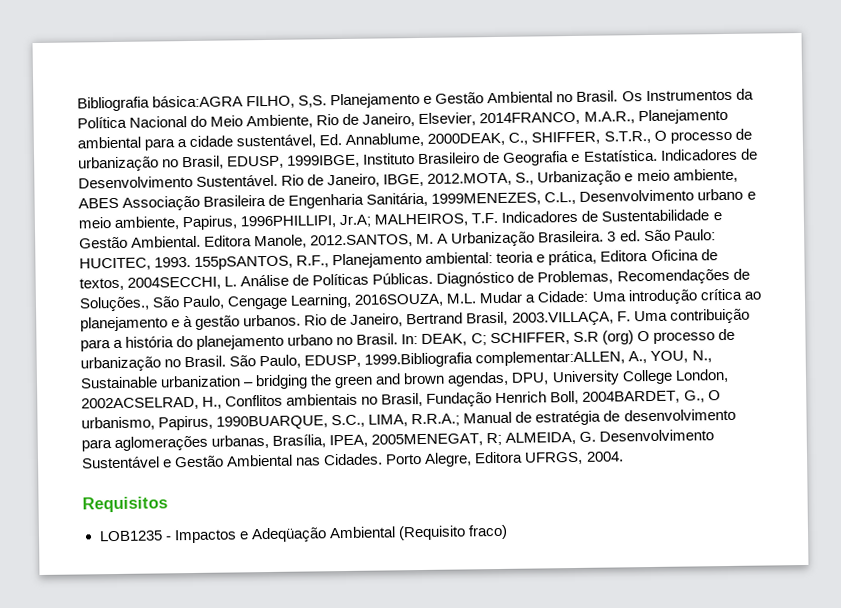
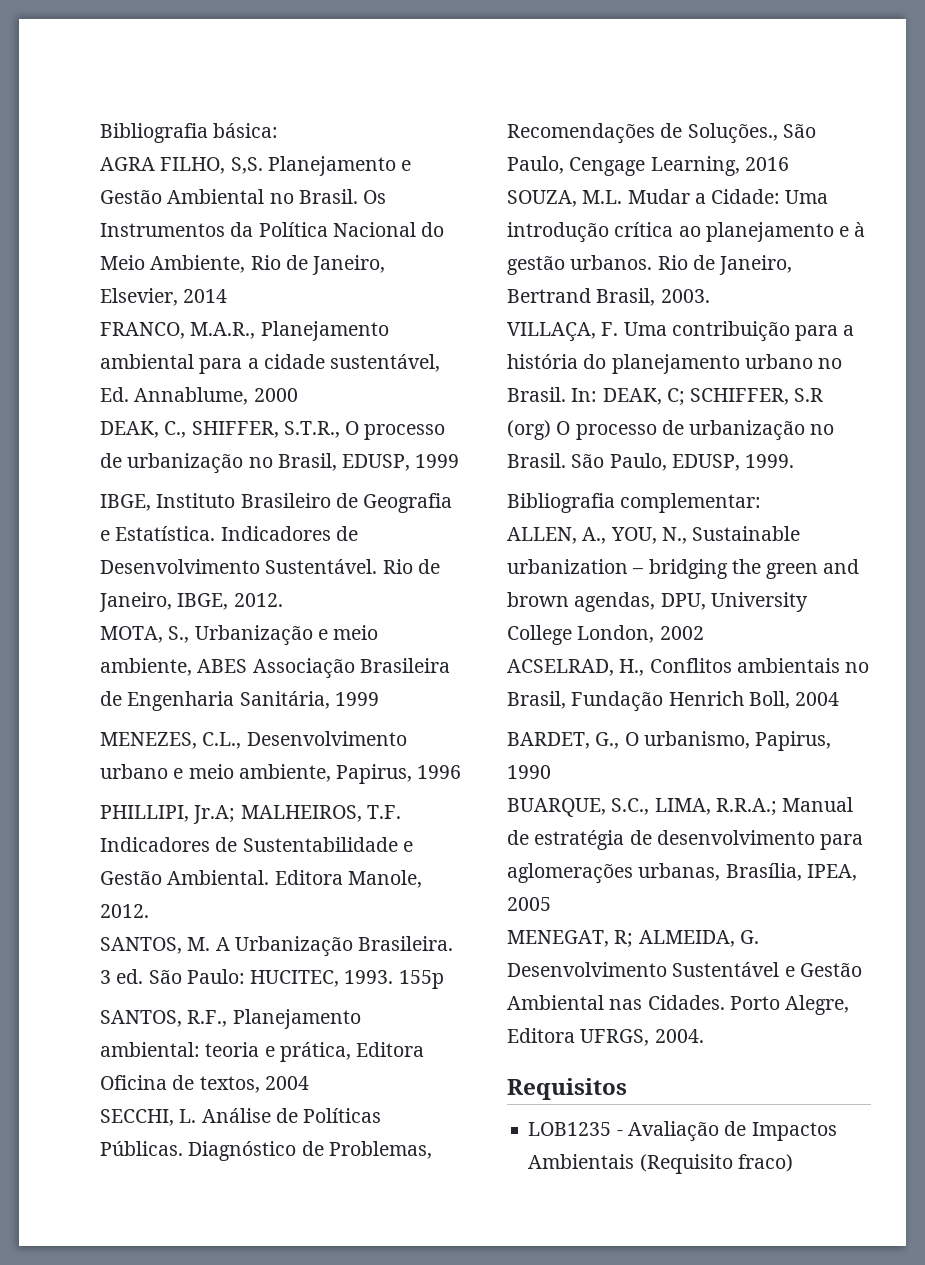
- Bibliografia básica:AGRA FILHO, S,S. Planejamento e Gestão Ambiental no Brasil.
+ Bibliografia básica:
+ AGRA FILHO, S,S. Planejamento e Gestão Ambiental no Brasil.
- Os Instrumentos da Política Nacional do Meio Ambiente, Rio de Janeiro, Elsevier, 2014FRANCO, M.A.R., Planejamento ambiental para a cidade sustentável, Ed. Annablume, 2000DEAK, C., SHIFFER, S.T.R., O processo de urbanização no Brasil, EDUSP, 1999IBGE, Instituto Brasileiro de Geografia e Estatística.
+ Os Instrumentos da Política Nacional do Meio Ambiente, Rio de Janeiro, Elsevier, 2014
+ FRANCO, M.A.R., Planejamento ambiental para a cidade sustentável, Ed. Annablume, 2000
+ DEAK, C., SHIFFER, S.T.R., O processo de urbanização no Brasil, EDUSP, 1999
+ IBGE, Instituto Brasileiro de Geografia e Estatística.
- Rio de Janeiro, IBGE, 2012.MOTA, S., Urbanização e meio ambiente, ABES Associação Brasileira de Engenharia Sanitária, 1999MENEZES, C.L., Desenvolvimento urbano e meio ambiente, Papirus, 1996PHILLIPI, Jr.A; MALHEIROS, T.F. Indicadores de Sustentabilidade e Gestão Ambiental.
+ Rio de Janeiro, IBGE, 2012.
+ MOTA, S., Urbanização e meio ambiente, ABES Associação Brasileira de Engenharia Sanitária, 1999
+ MENEZES, C.L., Desenvolvimento urbano e meio ambiente, Papirus, 1996
+ PHILLIPI, Jr.A; MALHEIROS, T.F. Indicadores de Sustentabilidade e Gestão Ambiental.
- Editora Manole, 2012.SANTOS, M. A Urbanização Brasileira.
+ Editora Manole, 2012.
+ SANTOS, M. A Urbanização Brasileira.
- 155pSANTOS, R.F., Planejamento ambiental: teoria e prática, Editora Oficina de textos, 2004SECCHI, L. Análise de Políticas Públicas.
+ 155p
+ SANTOS, R.F., Planejamento ambiental: teoria e prática, Editora Oficina de textos, 2004
+ SECCHI, L. Análise de Políticas Públicas.
- Diagnóstico de Problemas, Recomendações de Soluções., São Paulo, Cengage Learning, 2016SOUZA, M.L. Mudar a Cidade: Uma introdução crítica ao planejamento e à gestão urbanos.
+ Diagnóstico de Problemas, Recomendações de Soluções., São Paulo, Cengage Learning, 2016
+ SOUZA, M.L. Mudar a Cidade: Uma introdução crítica ao planejamento e à gestão urbanos.
- Rio de Janeiro, Bertrand Brasil, 2003.VILLAÇA, F. Uma contribuição para a história do planejamento urbano no Brasil.
+ Rio de Janeiro, Bertrand Brasil, 2003.
+ VILLAÇA, F. Uma contribuição para a história do planejamento urbano no Brasil.
- São Paulo, EDUSP, 1999.Bibliografia complementar:ALLEN, A., YOU, N., Sustainable urbanization – bridging the green and brown agendas, DPU, University College London, 2002ACSELRAD, H., Conflitos ambientais no Brasil, Fundação Henrich Boll, 2004BARDET, G., O urbanismo, Papirus, 1990BUARQUE, S.C., LIMA, R.R.A.; Manual de estratégia de desenvolvimento para aglomerações urbanas, Brasília, IPEA, 2005MENEGAT, R; ALMEIDA, G. Desenvolvimento Sustentável e Gestão Ambiental nas Cidades.
+ São Paulo, EDUSP, 1999.
+ Bibliografia complementar:
+ ALLEN, A., YOU, N., Sustainable urbanization – bridging the green and brown agendas, DPU, University College London, 2002
+ ACSELRAD, H., Conflitos ambientais no Brasil, Fundação Henrich Boll, 2004
+ BARDET, G., O urbanismo, Papirus, 1990
+ BUARQUE, S.C., LIMA, R.R.A.; Manual de estratégia de desenvolvimento para aglomerações urbanas, Brasília, IPEA, 2005
+ MENEGAT, R; ALMEIDA, G. Desenvolvimento Sustentável e Gestão Ambiental nas Cidades.
- LOB1235 - Impactos e Adeqüação Ambiental (Requisito fraco)
+ LOB1235 - Avaliação de Impactos Ambientais (Requisito fraco)

